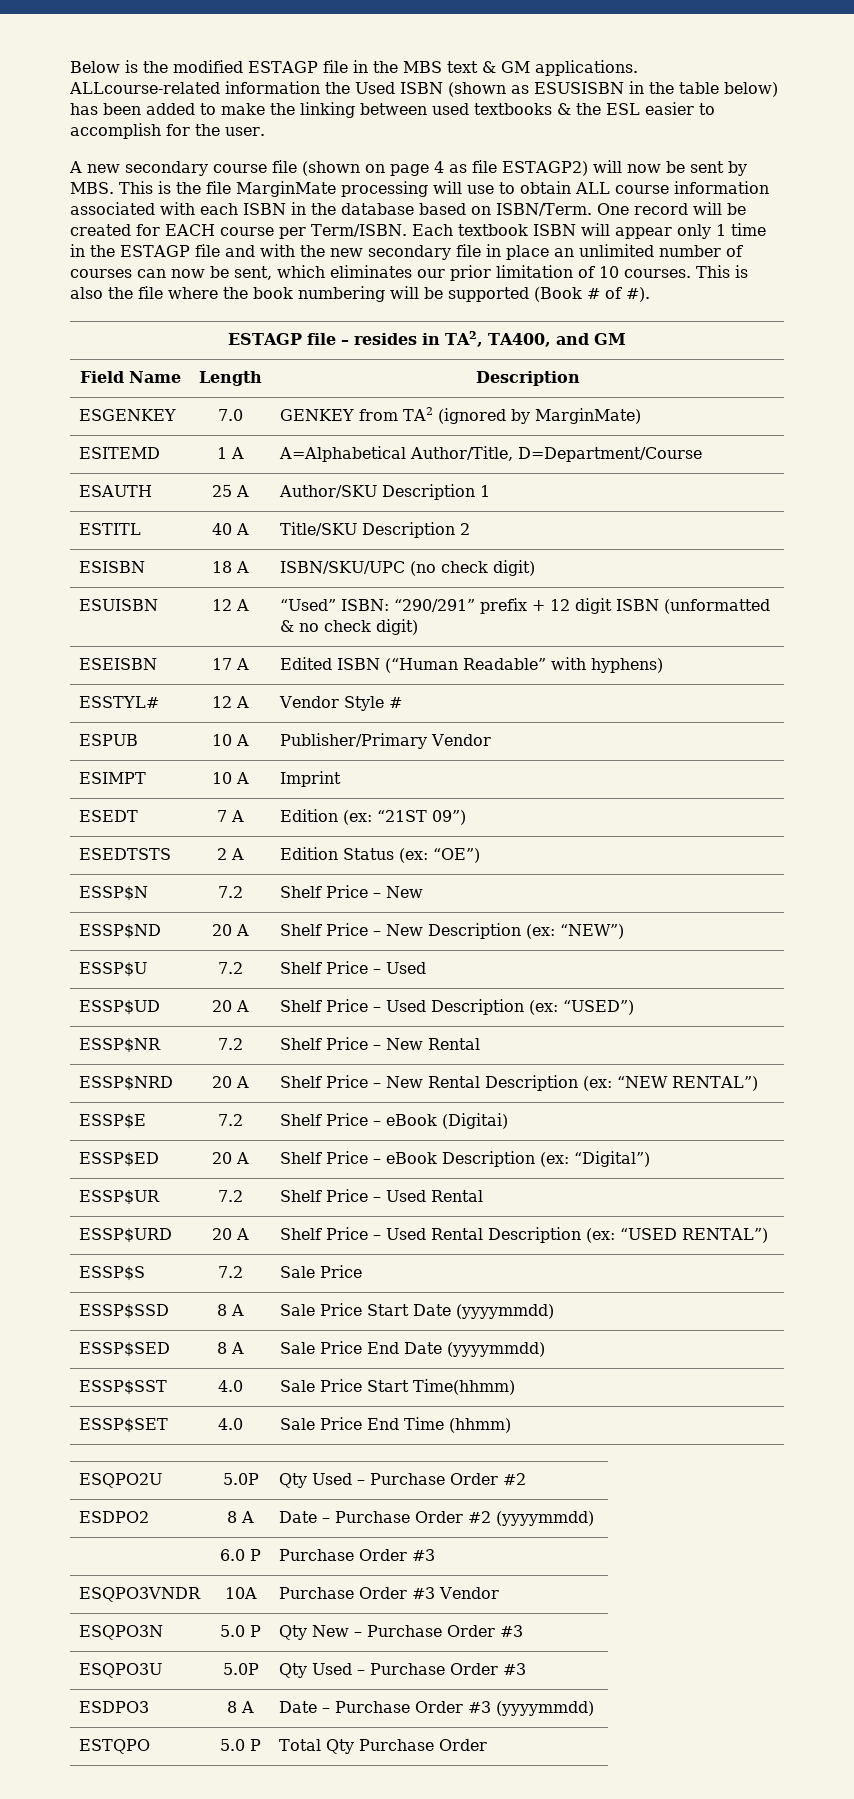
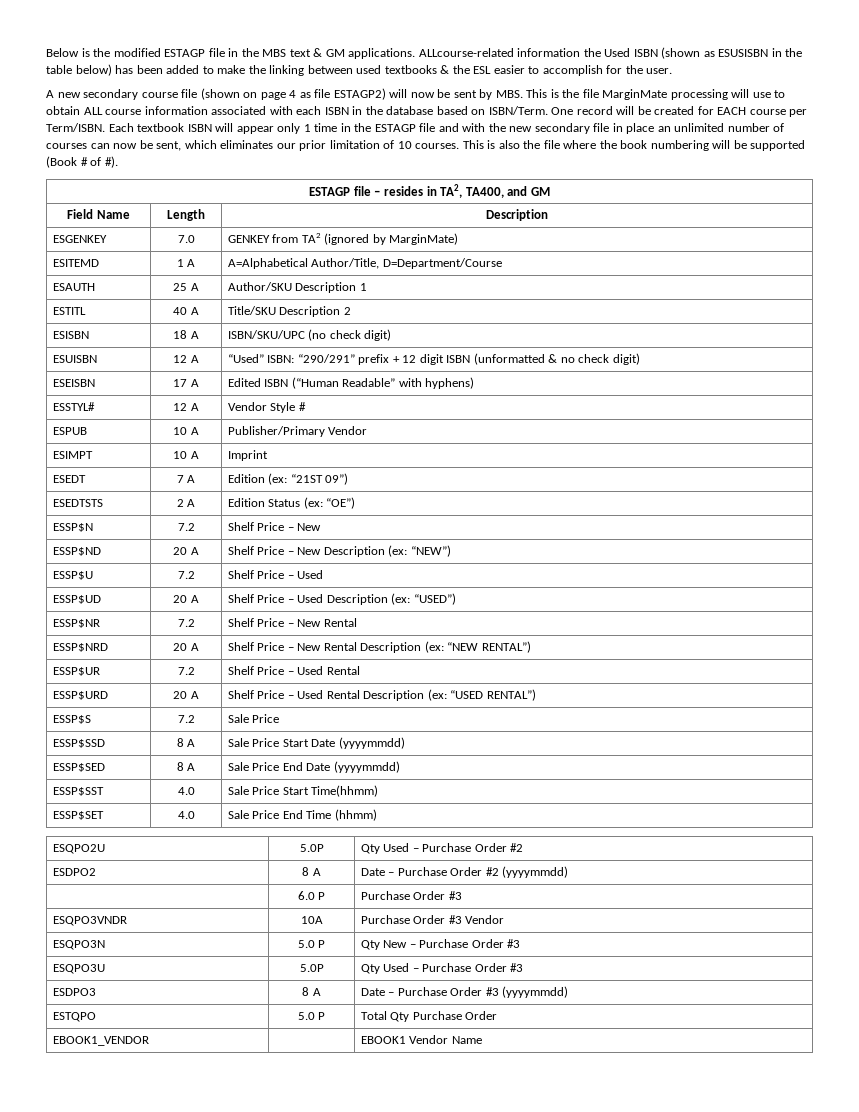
- ESSP$E | 7.2 | Shelf Price – eBook (Digitai)
- ESSP$ED | 20 A | Shelf Price – eBook Description (ex: “Digital”)
+ EBOOK1_VENDOR | | EBOOK1 Vendor Name

